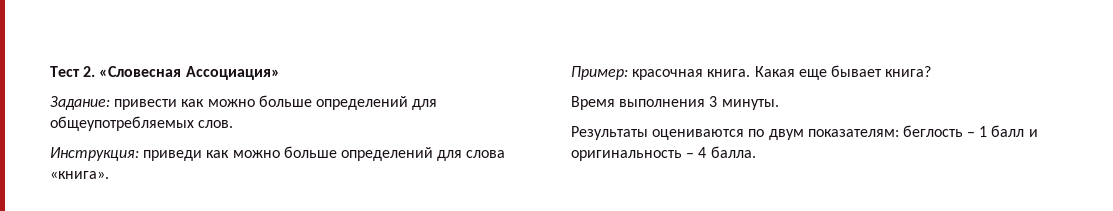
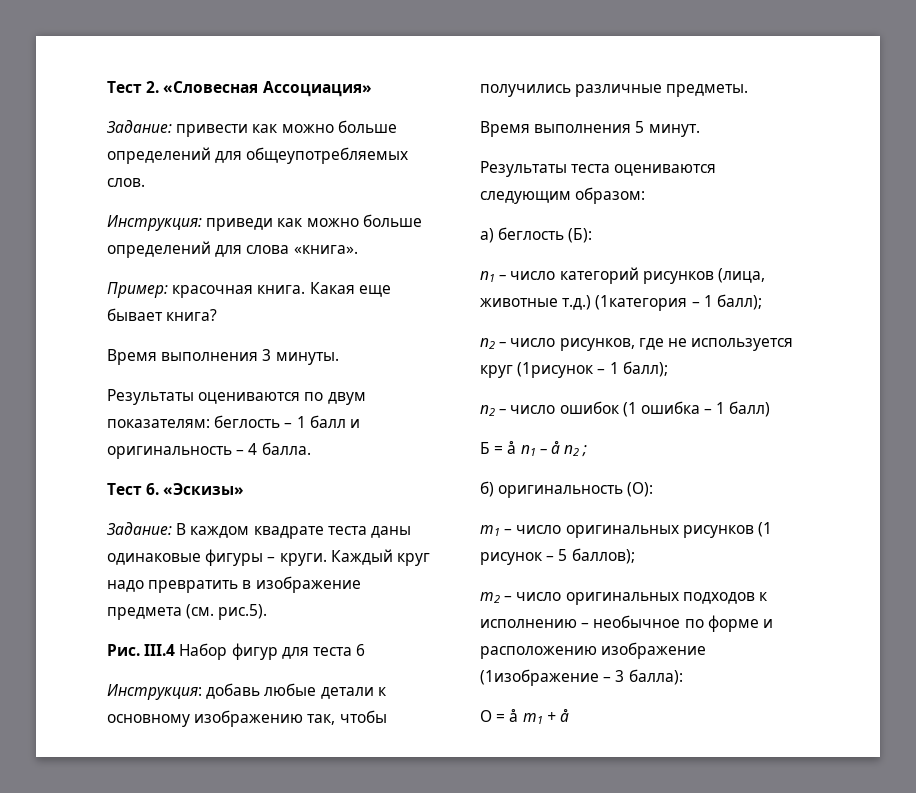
+ Тест 6. «Эскизы»
+ Задание: В каждом квадрате теста даны одинаковые фигуры – круги. Каждый круг надо превратить в изображение предмета (см. рис.5).
+ Рис. III.4 Набор фигур для теста 6
+ Инструкция: добавь любые детали к основному изображению так, чтобы получились различные предметы.
+ Время выполнения 5 минут.
+ Результаты теста оцениваются следующим образом:
+ а) беглость (Б):
+ п1 – число категорий рисунков (лица, животные т.д.) (1категория – 1 балл);
+ п2 – число рисунков, где не используется круг (1рисунок – 1 балл);
+ п2 – число ошибок (1 ошибка – 1 балл)
+ Б = å п1 – å п2 ;
+ б) оригинальность (О):
+ m1 – число оригинальных рисунков (1 рисунок – 5 баллов);
+ m2 – число оригинальных подходов к исполнению – необычное по форме и расположению изображение (1изображение – 3 балла):
+ О = å m1 + å

